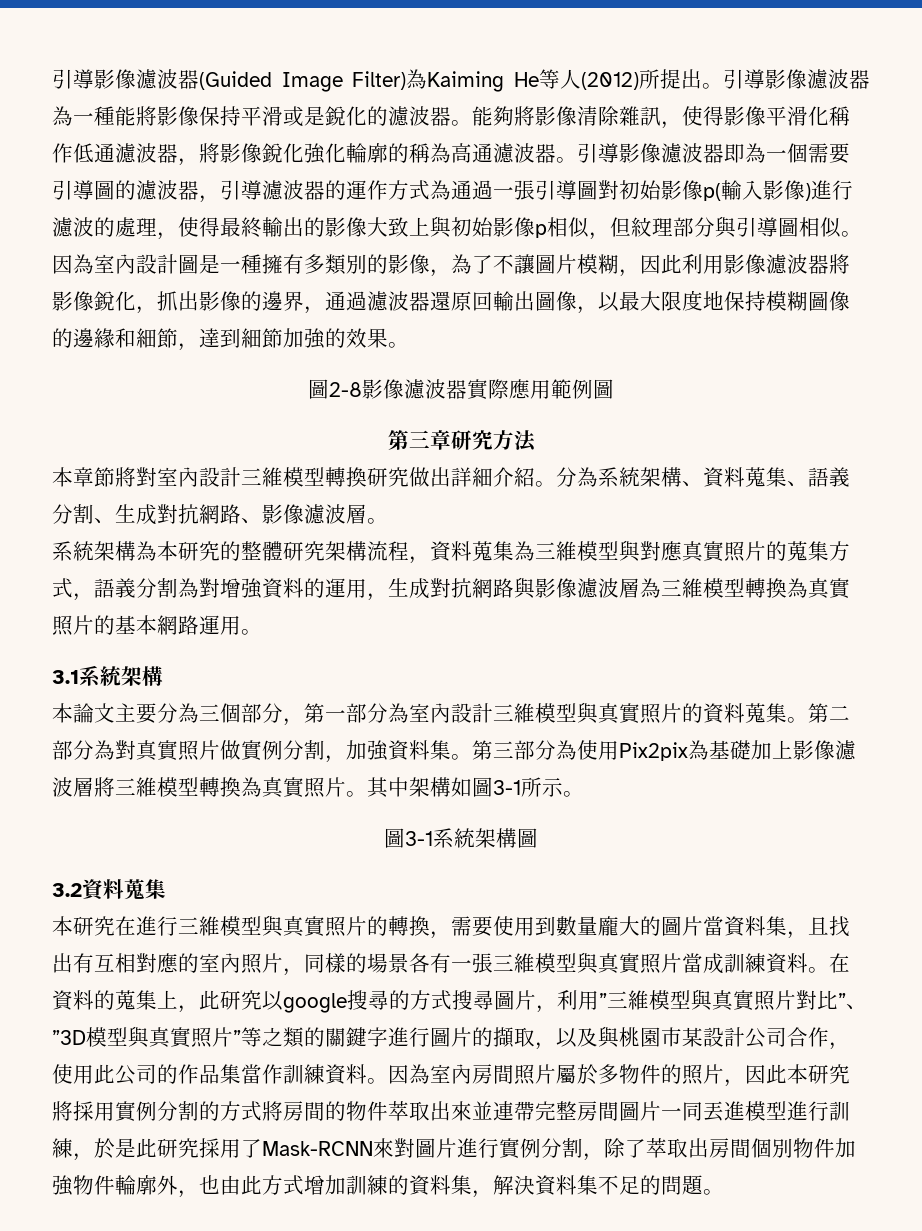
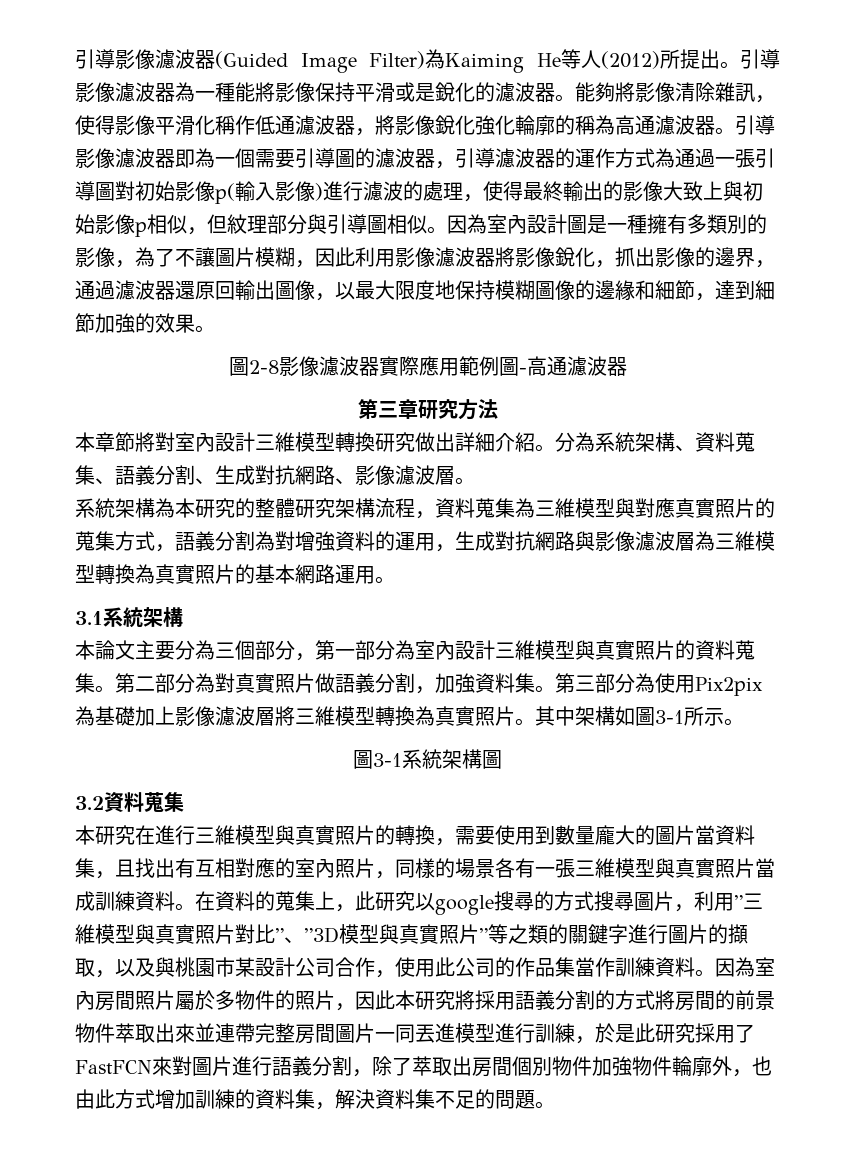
- 圖2-8影像濾波器實際應用範例圖
+ 圖2-8影像濾波器實際應用範例圖-高通濾波器
- 第二部分為對真實照片做實例分割，加強資料集。
+ 第二部分為對真實照片做語義分割，加強資料集。
- 因為室內房間照片屬於多物件的照片，因此本研究將採用實例分割的方式將房間的物件萃取出來並連帶完整房間圖片一同丟進模型進行訓練，於是此研究採用了Mask-RCNN來對圖片進行實例分割，除了萃取出房間個別物件加強物件輪廓外，也由此方式增加訓練的資料集，解決資料集不足的問題。
+ 因為室內房間照片屬於多物件的照片，因此本研究將採用語義分割的方式將房間的前景物件萃取出來並連帶完整房間圖片一同丟進模型進行訓練，於是此研究採用了FastFCN來對圖片進行語義分割，除了萃取出房間個別物件加強物件輪廓外，也由此方式增加訓練的資料集，解決資料集不足的問題。

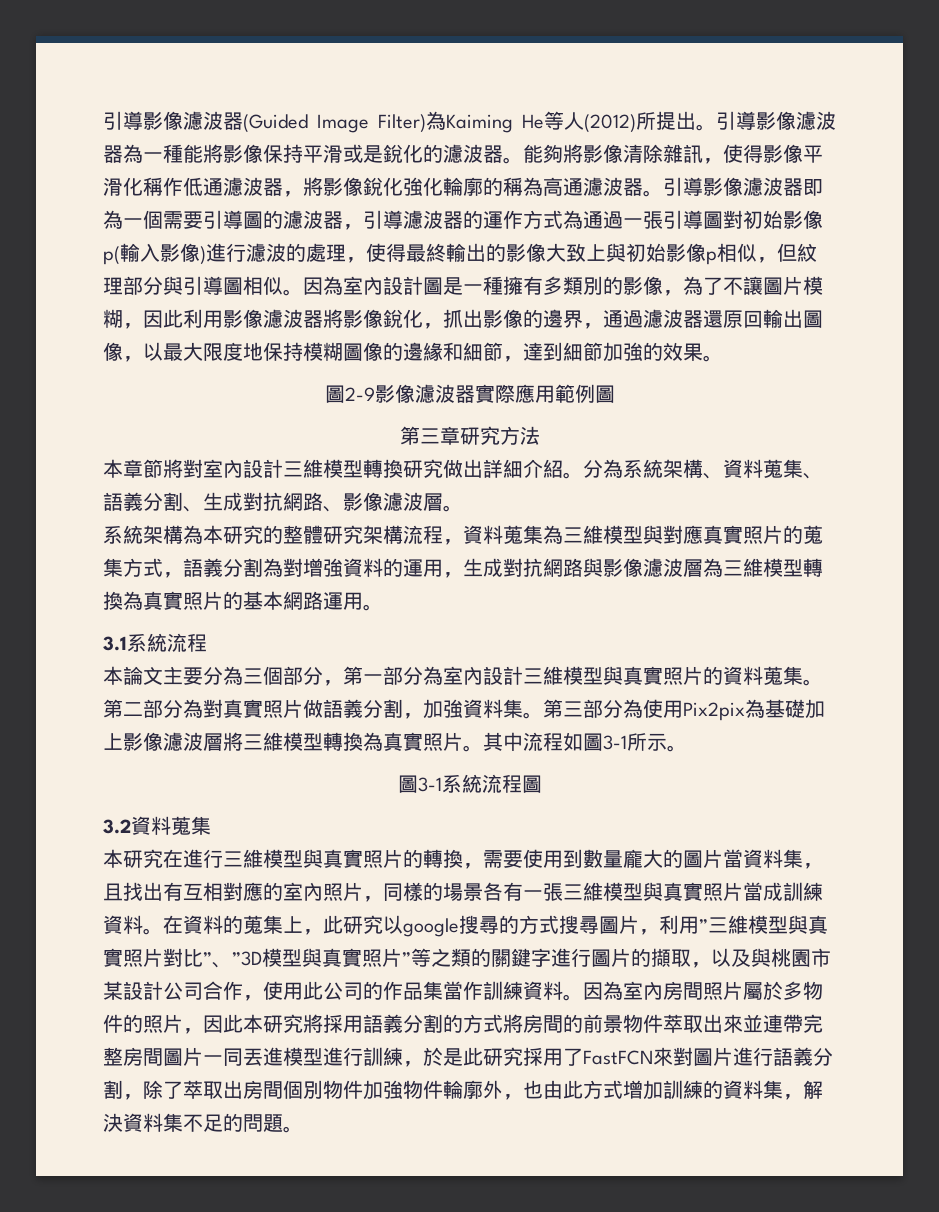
- 圖2-8影像濾波器實際應用範例圖-高通濾波器
+ 圖2-9影像濾波器實際應用範例圖
- 3.1系統架構
+ 3.1系統流程
- 其中架構如圖3-1所示。
+ 其中流程如圖3-1所示。
- 圖3-1系統架構圖
+ 圖3-1系統流程圖

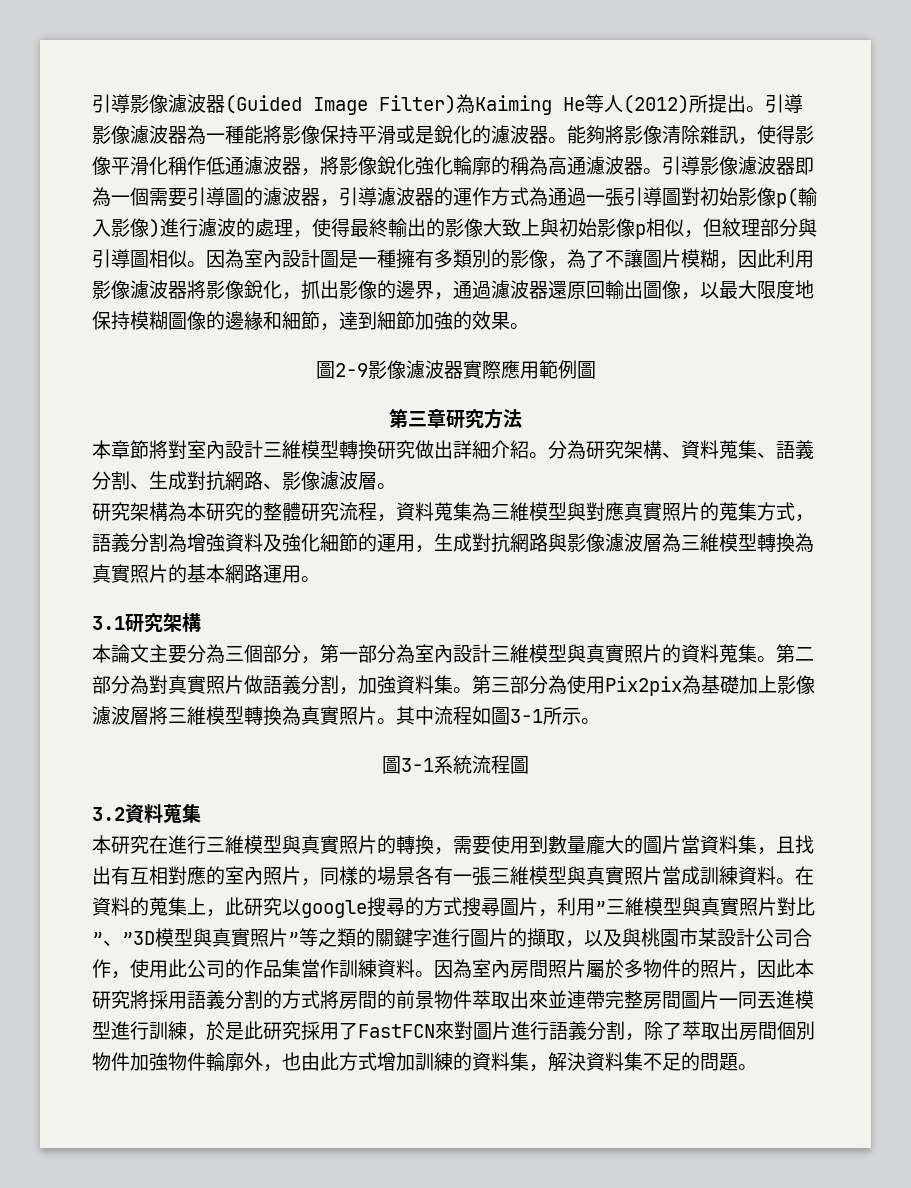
- 分為系統架構、資料蒐集、語義分割、生成對抗網路、影像濾波層。
+ 分為研究架構、資料蒐集、語義分割、生成對抗網路、影像濾波層。
- 系統架構為本研究的整體研究架構流程，資料蒐集為三維模型與對應真實照片的蒐集方式，語義分割為對增強資料的運用，生成對抗網路與影像濾波層為三維模型轉換為真實照片的基本網路運用。
+ 研究架構為本研究的整體研究流程，資料蒐集為三維模型與對應真實照片的蒐集方式，語義分割為增強資料及強化細節的運用，生成對抗網路與影像濾波層為三維模型轉換為真實照片的基本網路運用。
- 3.1系統流程
+ 3.1研究架構

